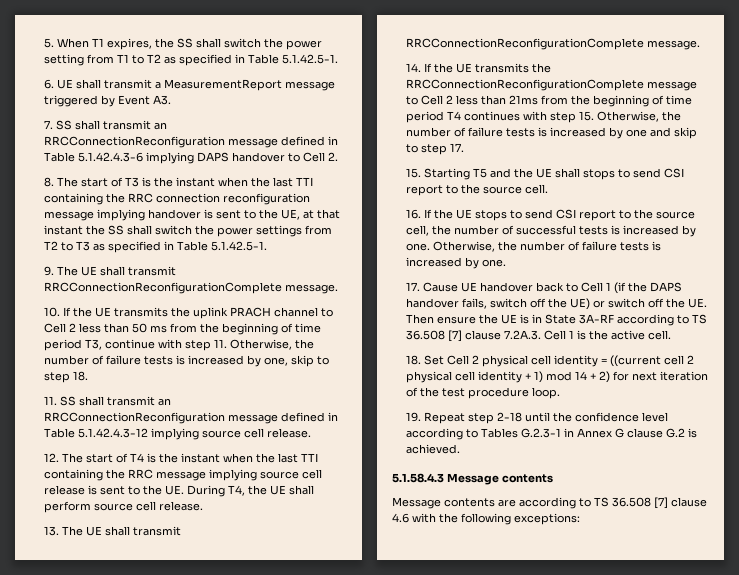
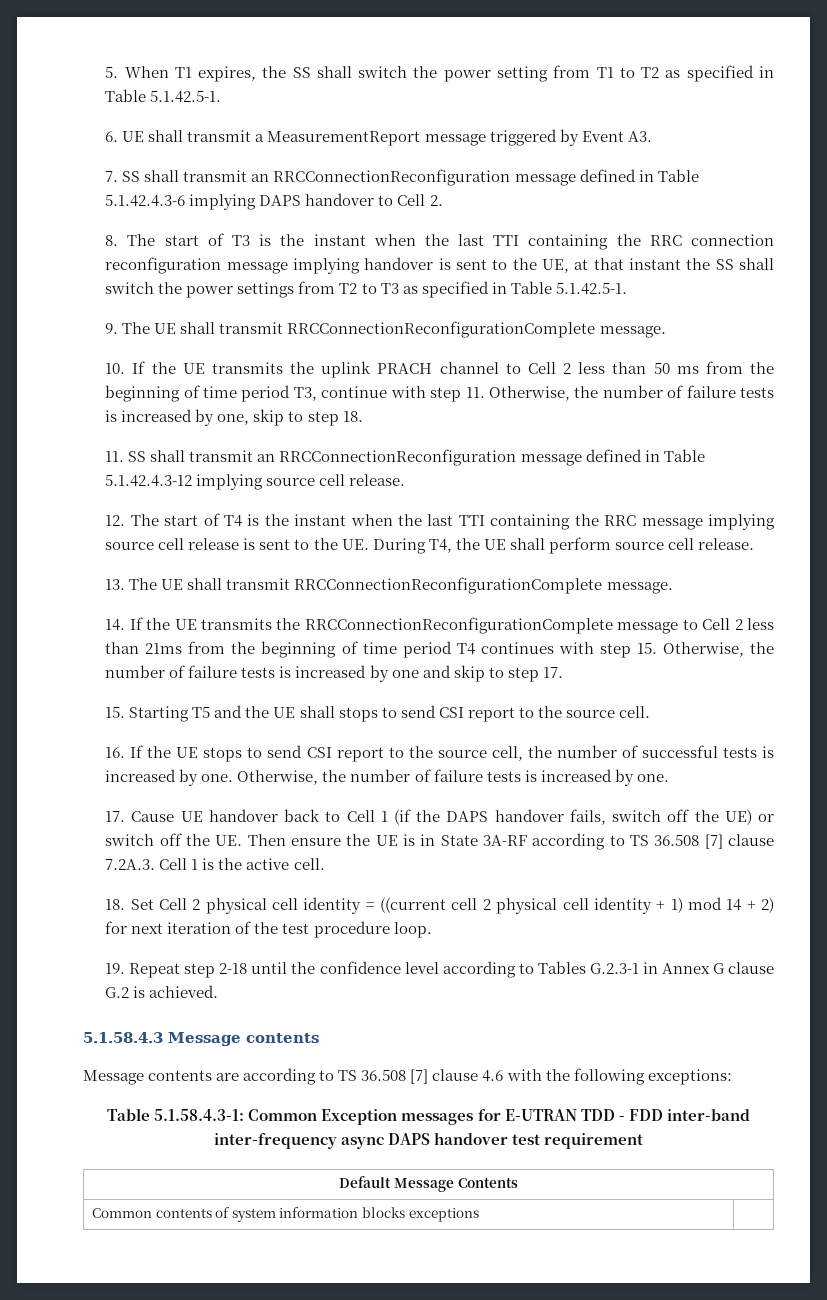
+ Table 5.1.58.4.3-1: Common Exception messages for E-UTRAN TDD - FDD inter-band inter-frequency async DAPS handover test requirement
+ Default Message Contents
+ Common contents of system information blocks exceptions |

